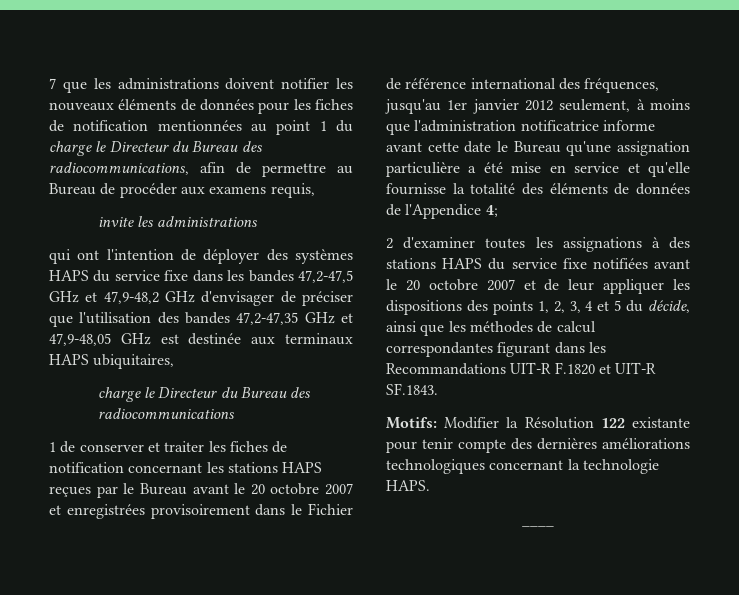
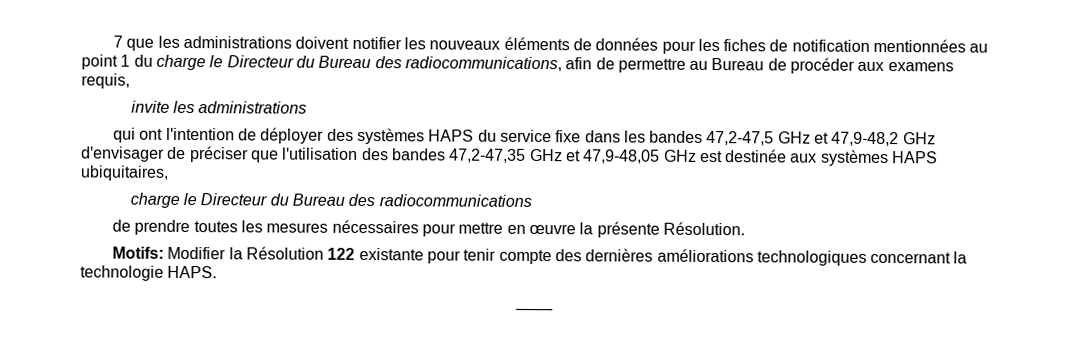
- qui ont l'intention de déployer des systèmes HAPS du service fixe dans les bandes 47,2-47,5 GHz et 47,9-48,2 GHz d'envisager de préciser que l'utilisation des bandes 47,2-47,35 GHz et 47,9-48,05 GHz est destinée aux terminaux HAPS ubiquitaires,
+ qui ont l'intention de déployer des systèmes HAPS du service fixe dans les bandes 47,2-47,5 GHz et 47,9-48,2 GHz d'envisager de préciser que l'utilisation des bandes 47,2-47,35 GHz et 47,9-48,05 GHz est destinée aux systèmes HAPS ubiquitaires,
- 1 de conserver et traiter les fiches de notification concernant les stations HAPS reçues par le Bureau avant le 20 octobre 2007 et enregistrées provisoirement dans le Fichier de référence international des fréquences, jusqu'au 1er janvier 2012 seulement, à moins que l'administration notificatrice informe avant cette date le Bureau qu'une assignation particulière a été mise en service et qu'elle fournisse la totalité des éléments de données de l'Appendice 4;
- 2 d'examiner toutes les assignations à des stations HAPS du service fixe notifiées avant le 20 octobre 2007 et de leur appliquer les dispositions des points 1, 2, 3, 4 et 5 du décide, ainsi que les méthodes de calcul correspondantes figurant dans les Recommandations UIT-R F.1820 et UIT-R SF.1843.
+ de prendre toutes les mesures nécessaires pour mettre en œuvre la présente Résolution.

